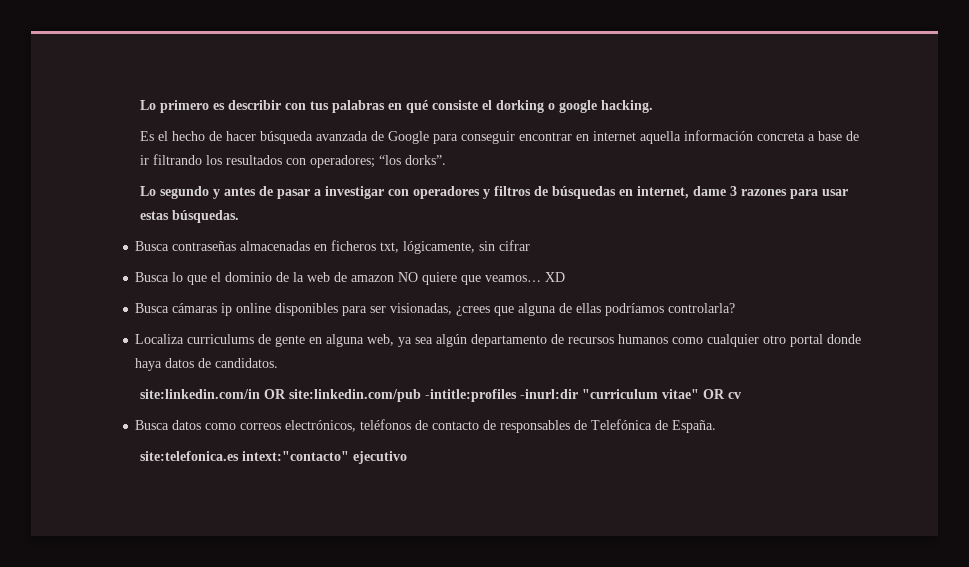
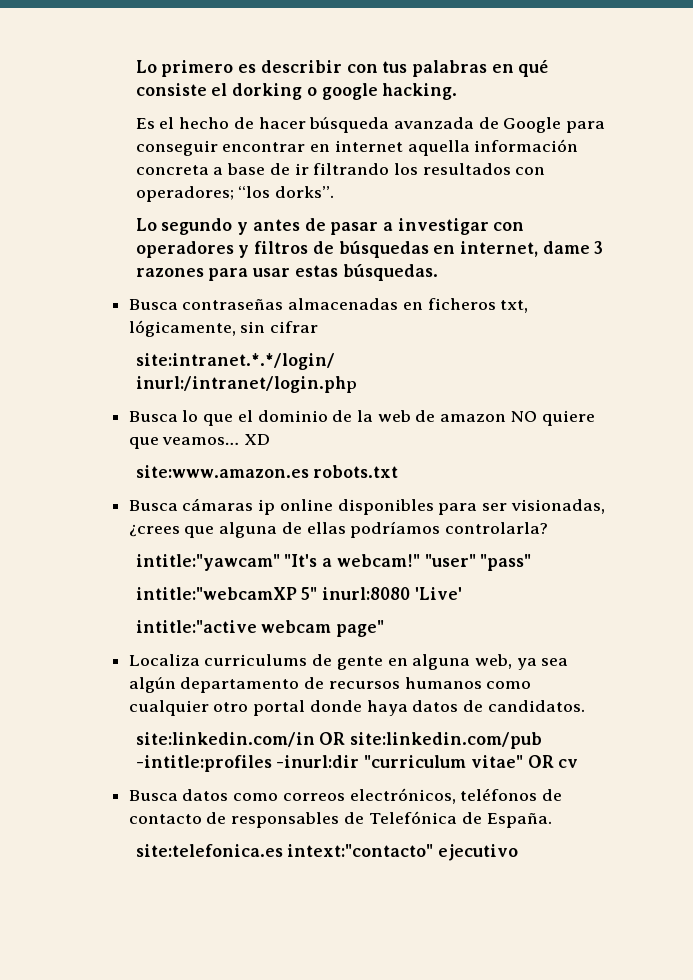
+ site:intranet.*.*/login/
+ inurl:/intranet/login.php
+ site:www.amazon.es robots.txt
+ intitle:"yawcam" "It's a webcam!" "user" "pass"
+ intitle:"webcamXP 5" inurl:8080 'Live'
+ intitle:"active webcam page"

